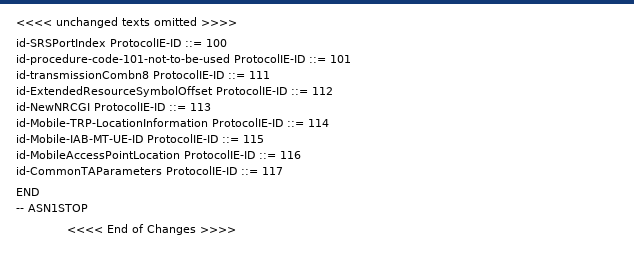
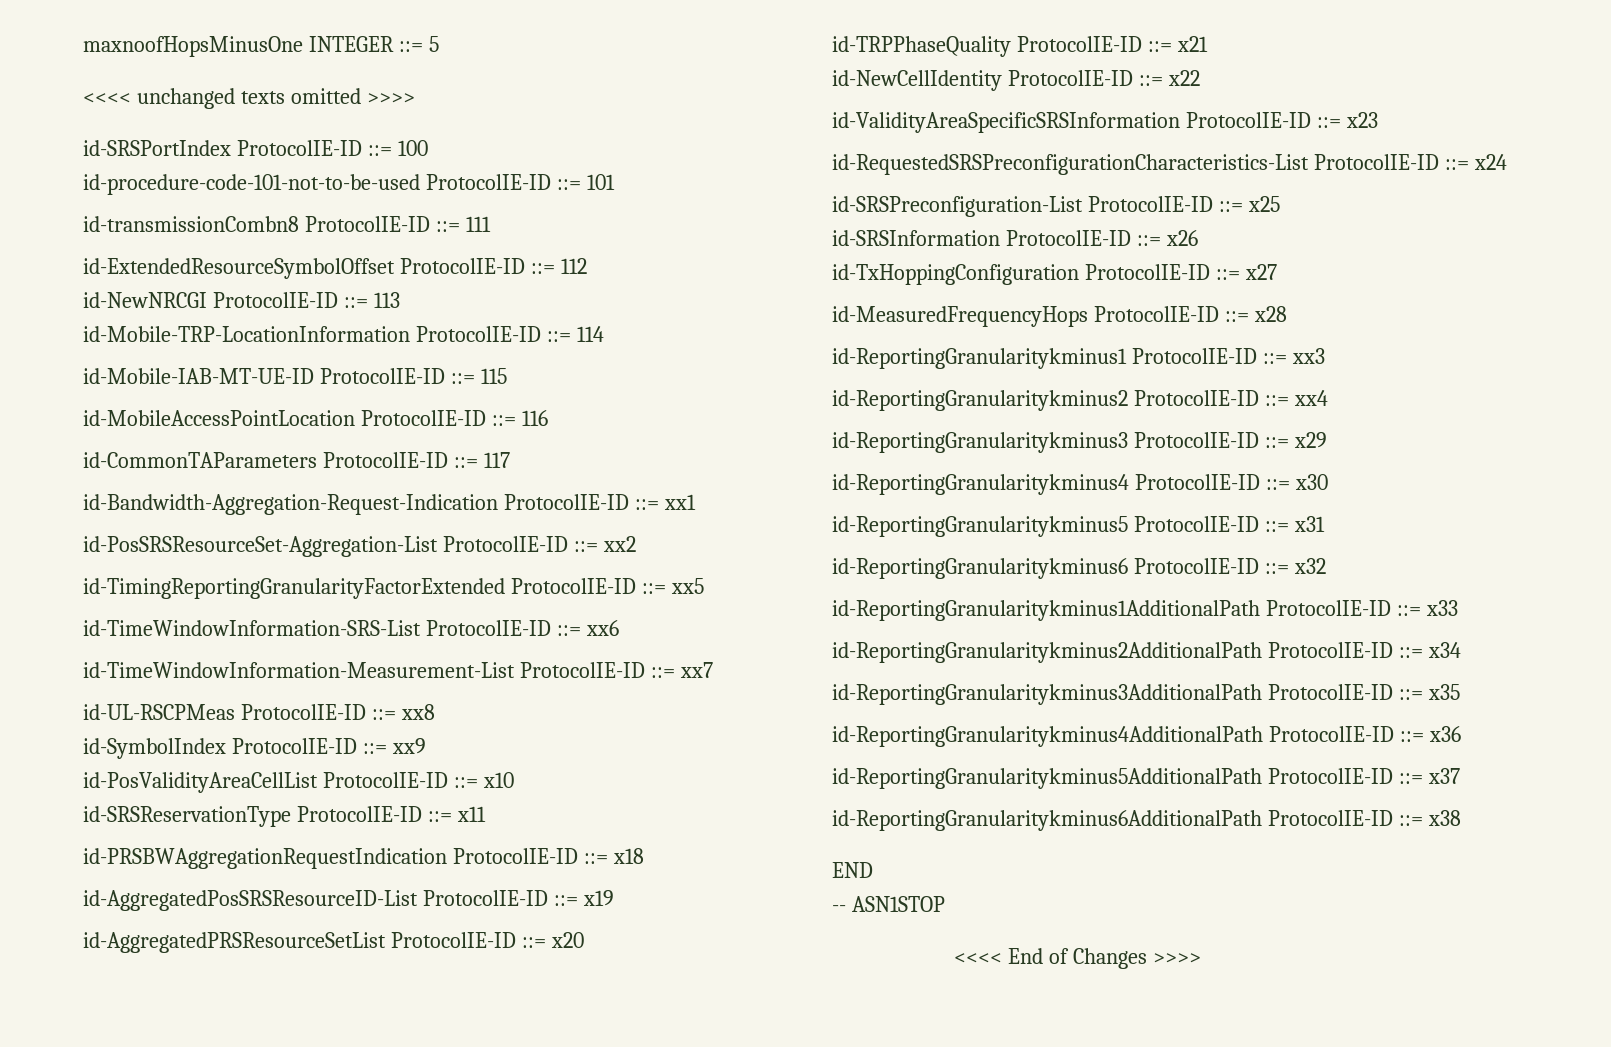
+ maxnoofHopsMinusOne INTEGER ::= 5
+ id-Bandwidth-Aggregation-Request-Indication ProtocolIE-ID ::= xx1
+ id-PosSRSResourceSet-Aggregation-List ProtocolIE-ID ::= xx2
+ id-TimingReportingGranularityFactorExtended ProtocolIE-ID ::= xx5
+ id-TimeWindowInformation-SRS-List ProtocolIE-ID ::= xx6
+ id-TimeWindowInformation-Measurement-List ProtocolIE-ID ::= xx7
+ id-UL-RSCPMeas ProtocolIE-ID ::= xx8
+ id-SymbolIndex ProtocolIE-ID ::= xx9
+ id-PosValidityAreaCellList ProtocolIE-ID ::= x10
+ id-SRSReservationType ProtocolIE-ID ::= x11
+ id-PRSBWAggregationRequestIndication ProtocolIE-ID ::= x18
+ id-AggregatedPosSRSResourceID-List ProtocolIE-ID ::= x19
+ id-AggregatedPRSResourceSetList ProtocolIE-ID ::= x20
+ id-TRPPhaseQuality ProtocolIE-ID ::= x21
+ id-NewCellIdentity ProtocolIE-ID ::= x22
+ id-ValidityAreaSpecificSRSInformation ProtocolIE-ID ::= x23
+ id-RequestedSRSPreconfigurationCharacteristics-List ProtocolIE-ID ::= x24
+ id-SRSPreconfiguration-List ProtocolIE-ID ::= x25
+ id-SRSInformation ProtocolIE-ID ::= x26
+ id-TxHoppingConfiguration ProtocolIE-ID ::= x27
+ id-MeasuredFrequencyHops ProtocolIE-ID ::= x28
+ id-ReportingGranularitykminus1 ProtocolIE-ID ::= xx3
+ id-ReportingGranularitykminus2 ProtocolIE-ID ::= xx4
+ id-ReportingGranularitykminus3 ProtocolIE-ID ::= x29
+ id-ReportingGranularitykminus4 ProtocolIE-ID ::= x30
+ id-ReportingGranularitykminus5 ProtocolIE-ID ::= x31
+ id-ReportingGranularitykminus6 ProtocolIE-ID ::= x32
+ id-ReportingGranularitykminus1AdditionalPath ProtocolIE-ID ::= x33
+ id-ReportingGranularitykminus2AdditionalPath ProtocolIE-ID ::= x34
+ id-ReportingGranularitykminus3AdditionalPath ProtocolIE-ID ::= x35
+ id-ReportingGranularitykminus4AdditionalPath ProtocolIE-ID ::= x36
+ id-ReportingGranularitykminus5AdditionalPath ProtocolIE-ID ::= x37
+ id-ReportingGranularitykminus6AdditionalPath ProtocolIE-ID ::= x38

